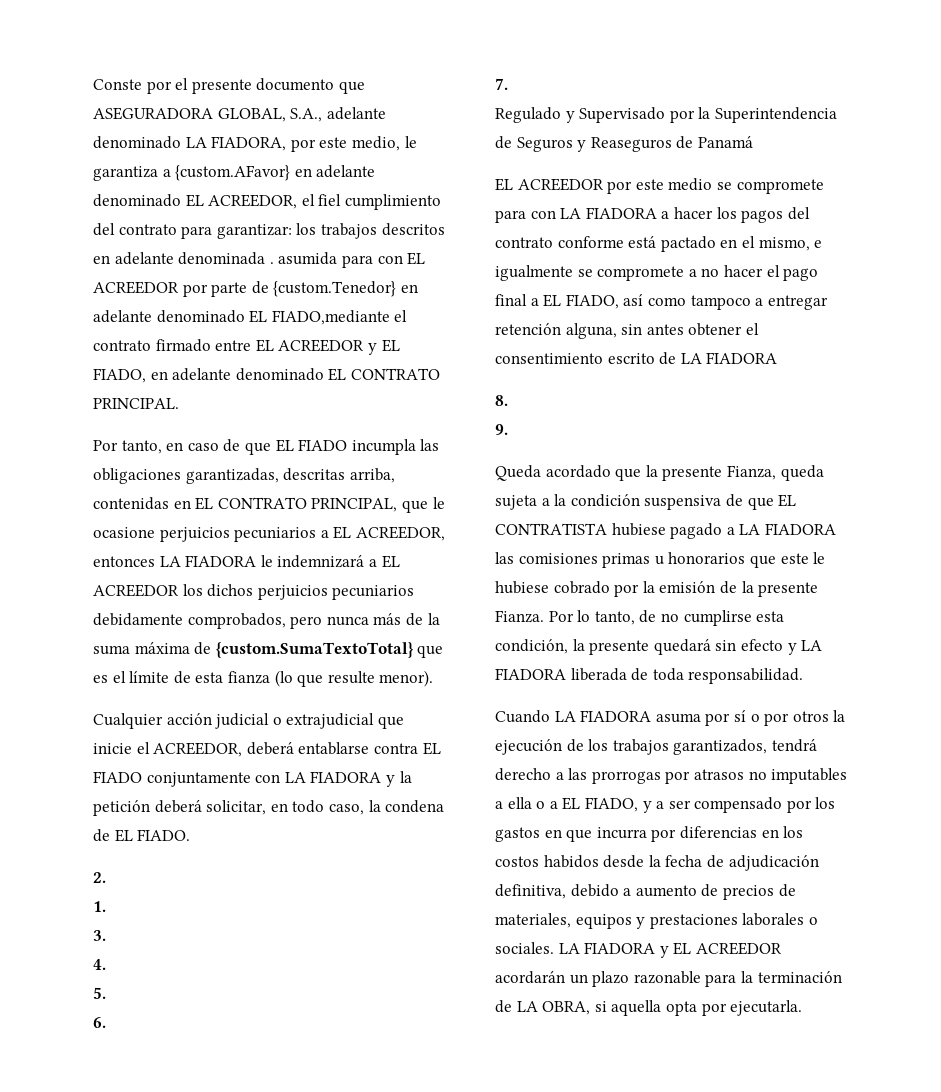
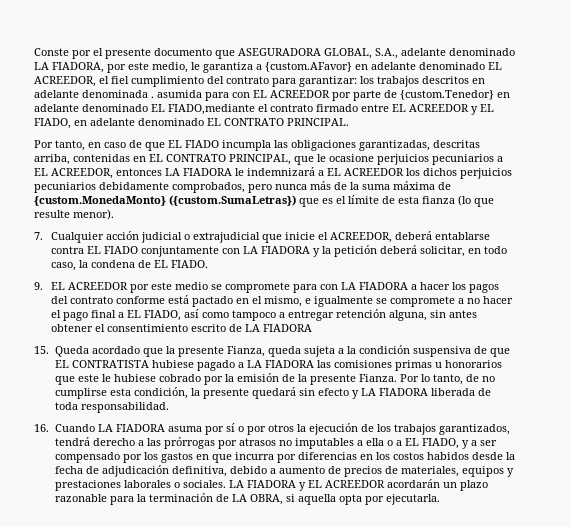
- Por tanto, en caso de que EL FIADO incumpla las obligaciones garantizadas, descritas arriba, contenidas en EL CONTRATO PRINCIPAL, que le ocasione perjuicios pecuniarios a EL ACREEDOR, entonces LA FIADORA le indemnizará a EL ACREEDOR los dichos perjuicios pecuniarios debidamente comprobados, pero nunca más de la suma máxima de {custom.SumaTextoTotal} que es el límite de esta fianza (lo que resulte menor).
+ Por tanto, en caso de que EL FIADO incumpla las obligaciones garantizadas, descritas arriba, contenidas en EL CONTRATO PRINCIPAL, que le ocasione perjuicios pecuniarios a EL ACREEDOR, entonces LA FIADORA le indemnizará a EL ACREEDOR los dichos perjuicios pecuniarios debidamente comprobados, pero nunca más de la suma máxima de {custom.MonedaMonto} ({custom.SumaLetras}) que es el límite de esta fianza (lo que resulte menor).
- Cualquier acción judicial o extrajudicial que inicie el ACREEDOR, deberá entablarse contra EL FIADO conjuntamente con LA FIADORA y la petición deberá solicitar, en todo caso, la condena de EL FIADO.
+ 7. Cualquier acción judicial o extrajudicial que inicie el ACREEDOR, deberá entablarse contra EL FIADO conjuntamente con LA FIADORA y la petición deberá solicitar, en todo caso, la condena de EL FIADO.
- 2.
- 1.
- 3.
- 4.
- 5.
- 6.
- 7.
- Regulado y Supervisado por la Superintendencia de Seguros y Reaseguros de Panamá
- EL ACREEDOR por este medio se compromete para con LA FIADORA a hacer los pagos del contrato conforme está pactado en el mismo, e igualmente se compromete a no hacer el pago final a EL FIADO, así como tampoco a entregar retención alguna, sin antes obtener el consentimiento escrito de LA FIADORA
+ 9. EL ACREEDOR por este medio se compromete para con LA FIADORA a hacer los pagos del contrato conforme está pactado en el mismo, e igualmente se compromete a no hacer el pago final a EL FIADO, así como tampoco a entregar retención alguna, sin antes obtener el consentimiento escrito de LA FIADORA
- 8.
- 9.
- Queda acordado que la presente Fianza, queda sujeta a la condición suspensiva de que EL CONTRATISTA hubiese pagado a LA FIADORA las comisiones primas u honorarios que este le hubiese cobrado por la emisión de la presente Fianza.
+ 15. Queda acordado que la presente Fianza, queda sujeta a la condición suspensiva de que EL CONTRATISTA hubiese pagado a LA FIADORA las comisiones primas u honorarios que este le hubiese cobrado por la emisión de la presente Fianza.
- Cuando LA FIADORA asuma por sí o por otros la ejecución de los trabajos garantizados, tendrá derecho a las prorrogas por atrasos no imputables a ella o a EL FIADO, y a ser compensado por los gastos en que incurra por diferencias en los costos habidos desde la fecha de adjudicación definitiva, debido a aumento de precios de materiales, equipos y prestaciones laborales o sociales.
+ 16. Cuando LA FIADORA asuma por sí o por otros la ejecución de los trabajos garantizados, tendrá derecho a las prórrogas por atrasos no imputables a ella o a EL FIADO, y a ser compensado por los gastos en que incurra por diferencias en los costos habidos desde la fecha de adjudicación definitiva, debido a aumento de precios de materiales, equipos y prestaciones laborales o sociales.

